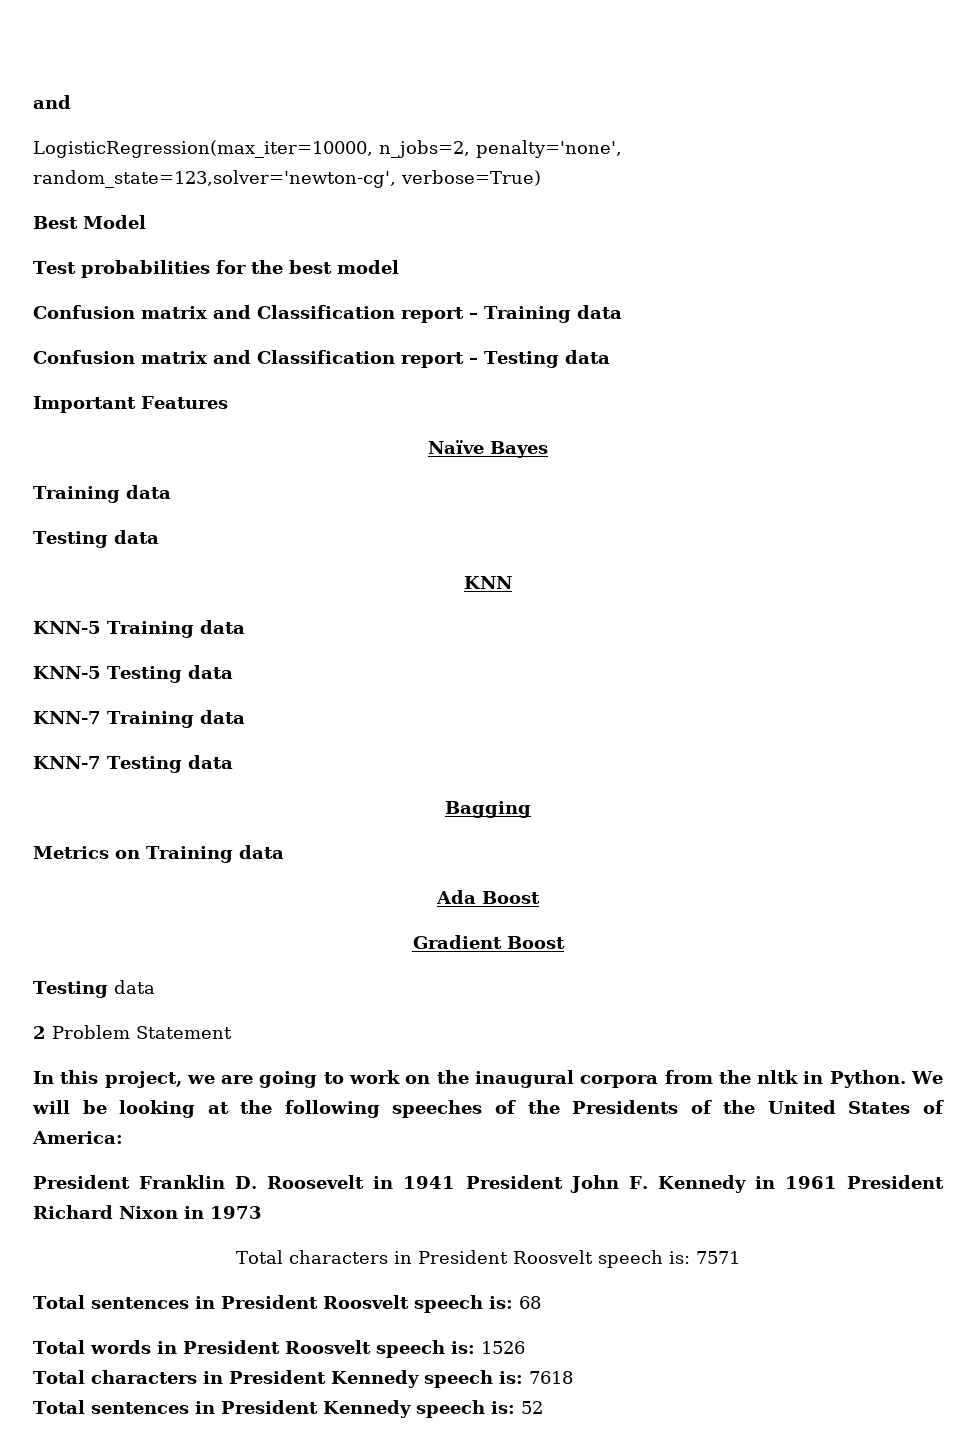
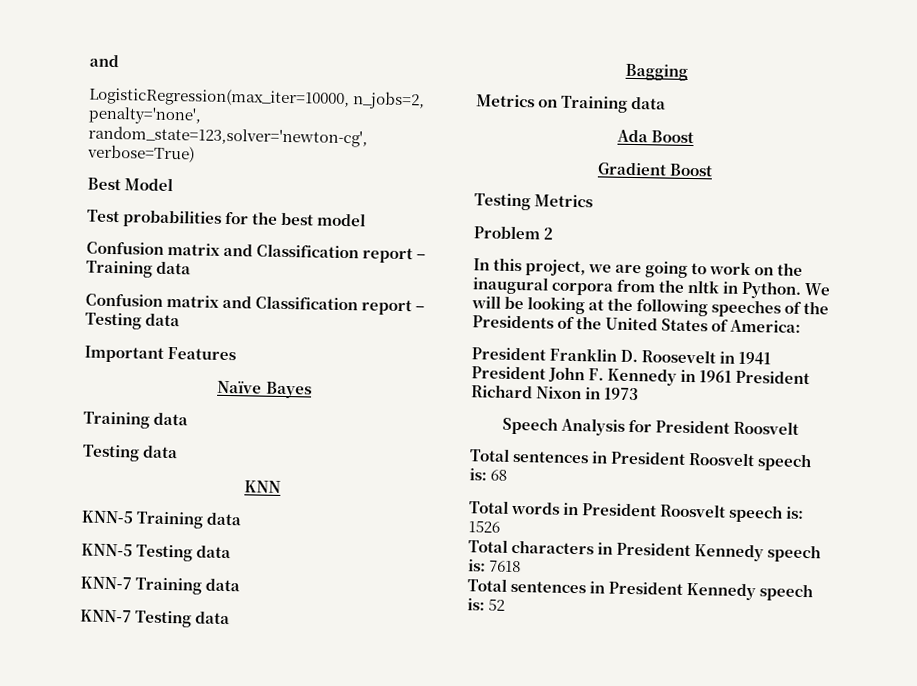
  Gradient Boost
- Testing data
- 2 Problem Statement
+ Testing Metrics
+ Problem 2
- Total characters in President Roosvelt speech is: 7571
+ Speech Analysis for President Roosvelt

